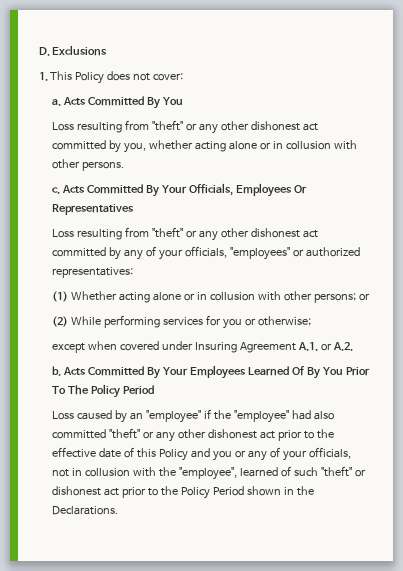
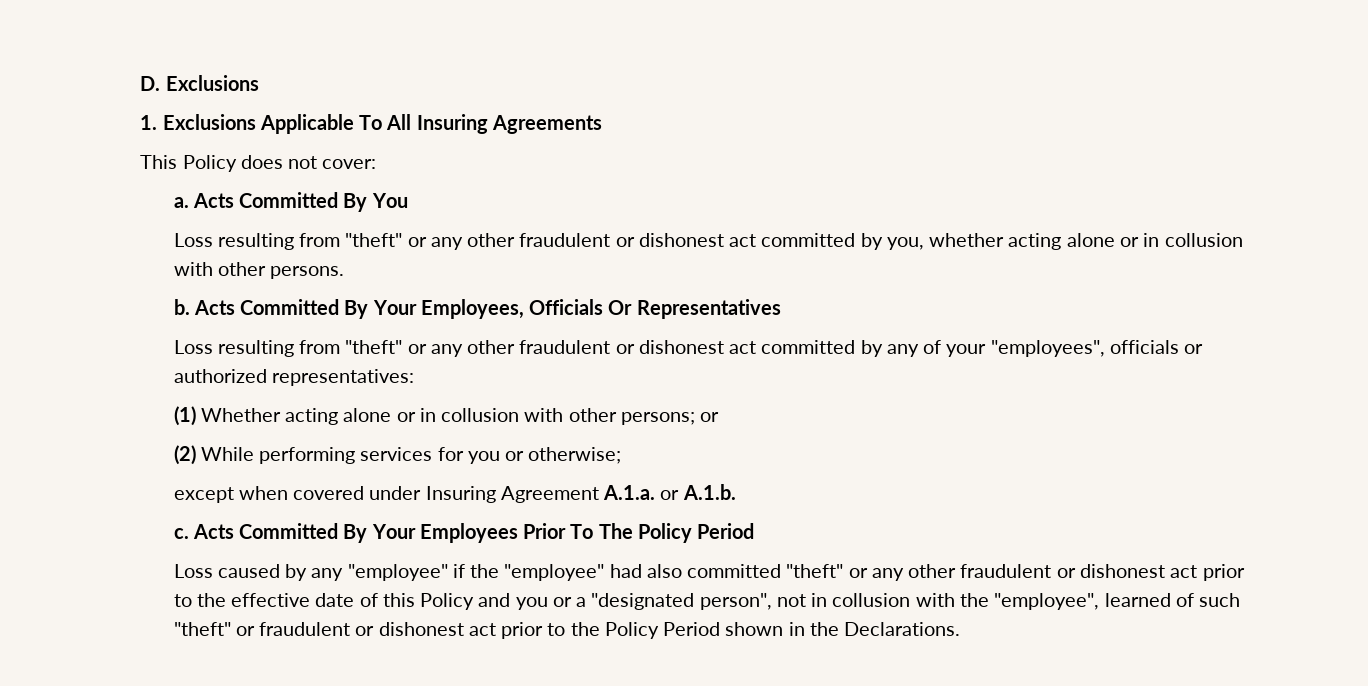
- 1. This Policy does not cover:
+ 1. Exclusions Applicable To All Insuring Agreements
+ This Policy does not cover:
- Loss resulting from "theft" or any other dishonest act committed by you, whether acting alone or in collusion with other persons.
+ Loss resulting from "theft" or any other fraudulent or dishonest act committed by you, whether acting alone or in collusion with other persons.
- c. Acts Committed By Your Officials, Employees Or Representatives
+ b. Acts Committed By Your Employees, Officials Or Representatives
- Loss resulting from "theft" or any other dishonest act committed by any of your officials, "employees" or authorized representatives:
+ Loss resulting from "theft" or any other fraudulent or dishonest act committed by any of your "employees", officials or authorized representatives:
- except when covered under Insuring Agreement A.1. or A.2.
- b.
+ except when covered under Insuring Agreement A.1.a. or A.1.b.
+ c.
- Acts Committed By Your Employees Learned Of By You Prior To The Policy Period
+ Acts Committed By Your Employees Prior To The Policy Period
- Loss caused by an "employee" if the "employee" had also committed "theft" or any other dishonest act prior to the effective date of this Policy and you or any of your officials, not in collusion with the "employee", learned of such "theft" or dishonest act prior to the Policy Period shown in the Declarations.
+ Loss caused by any "employee" if the "employee" had also committed "theft" or any other fraudulent or dishonest act prior to the effective date of this Policy and you or a "designated person", not in collusion with the "employee", learned of such "theft" or fraudulent or dishonest act prior to the Policy Period shown in the Declarations.

